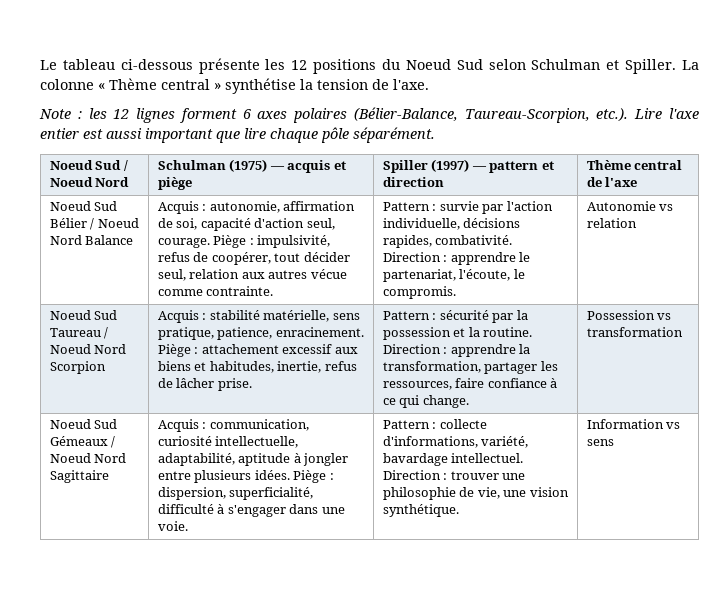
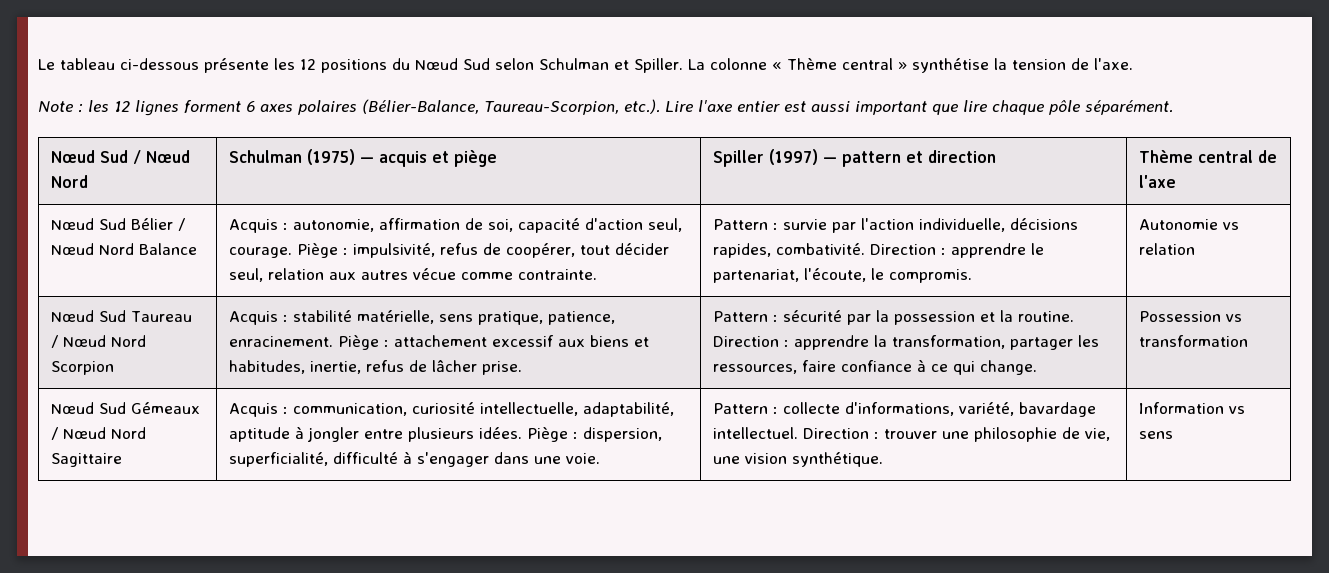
- Le tableau ci-dessous présente les 12 positions du Noeud Sud selon Schulman et Spiller.
+ Le tableau ci-dessous présente les 12 positions du Nœud Sud selon Schulman et Spiller.
- Noeud Sud / Noeud Nord | Schulman (1975) — acquis et piège | Spiller (1997) — pattern et direction | Thème central de l'axe
+ Nœud Sud / Nœud Nord | Schulman (1975) — acquis et piège | Spiller (1997) — pattern et direction | Thème central de l'axe
- Noeud Sud Bélier / Noeud Nord Balance
+ Nœud Sud Bélier / Nœud Nord Balance
- Noeud Sud Taureau / Noeud Nord Scorpion
+ Nœud Sud Taureau / Nœud Nord Scorpion
- Noeud Sud Gémeaux / Noeud Nord Sagittaire
+ Nœud Sud Gémeaux / Nœud Nord Sagittaire

